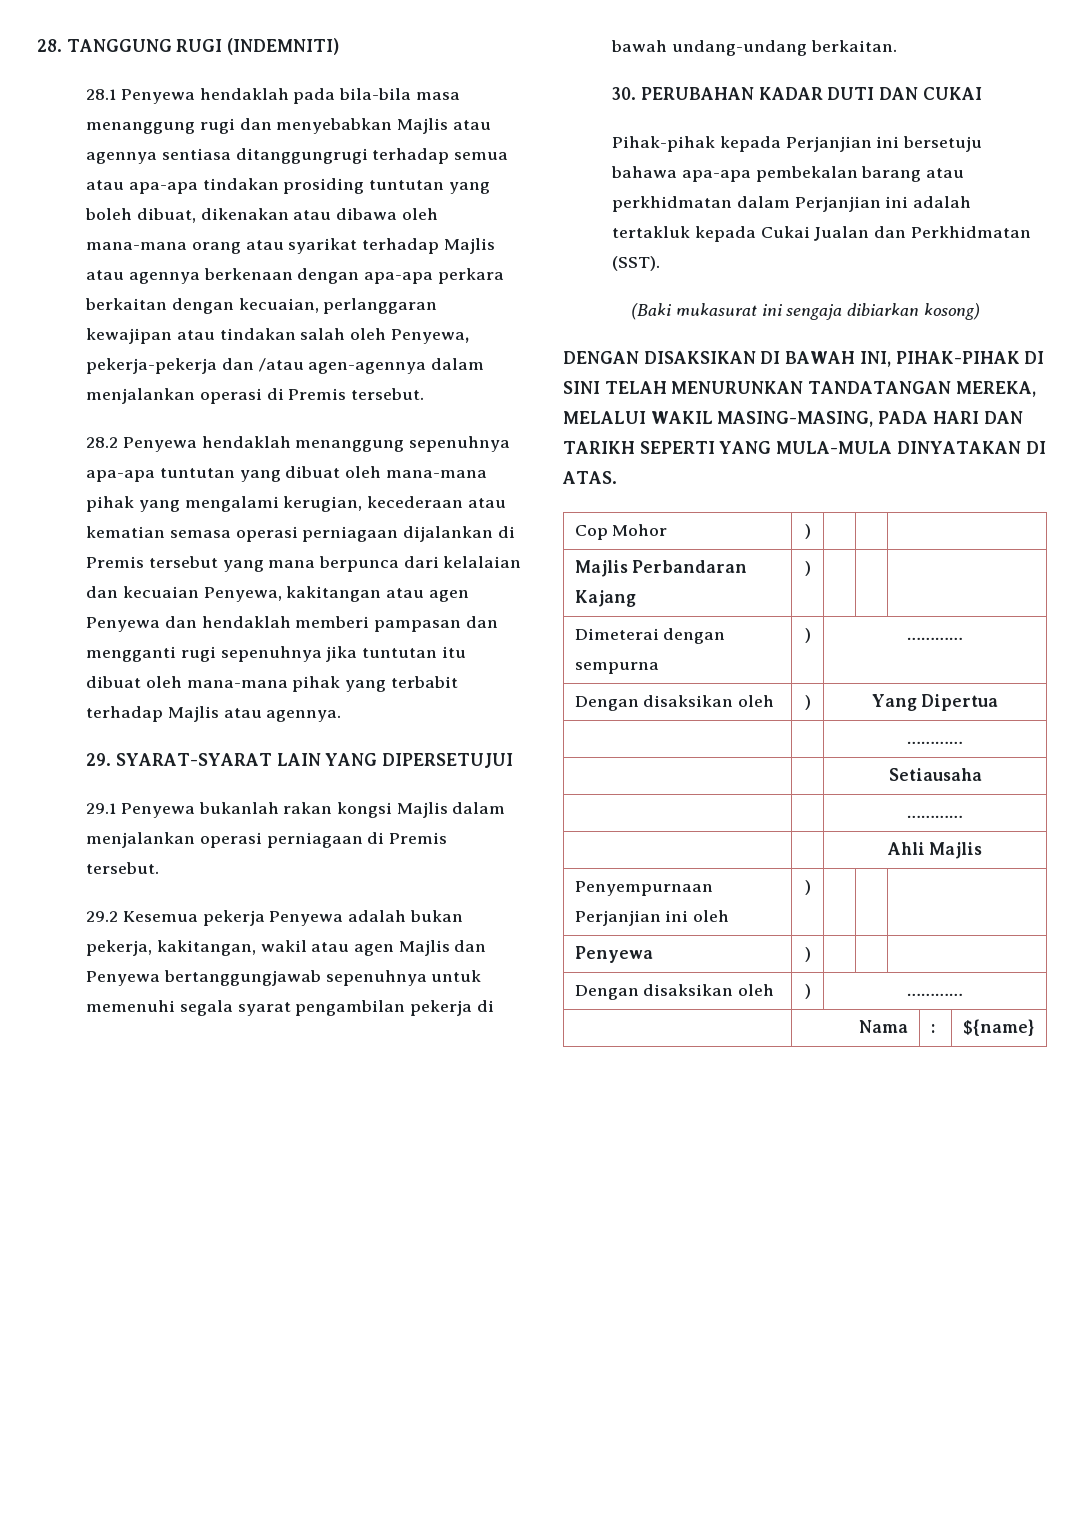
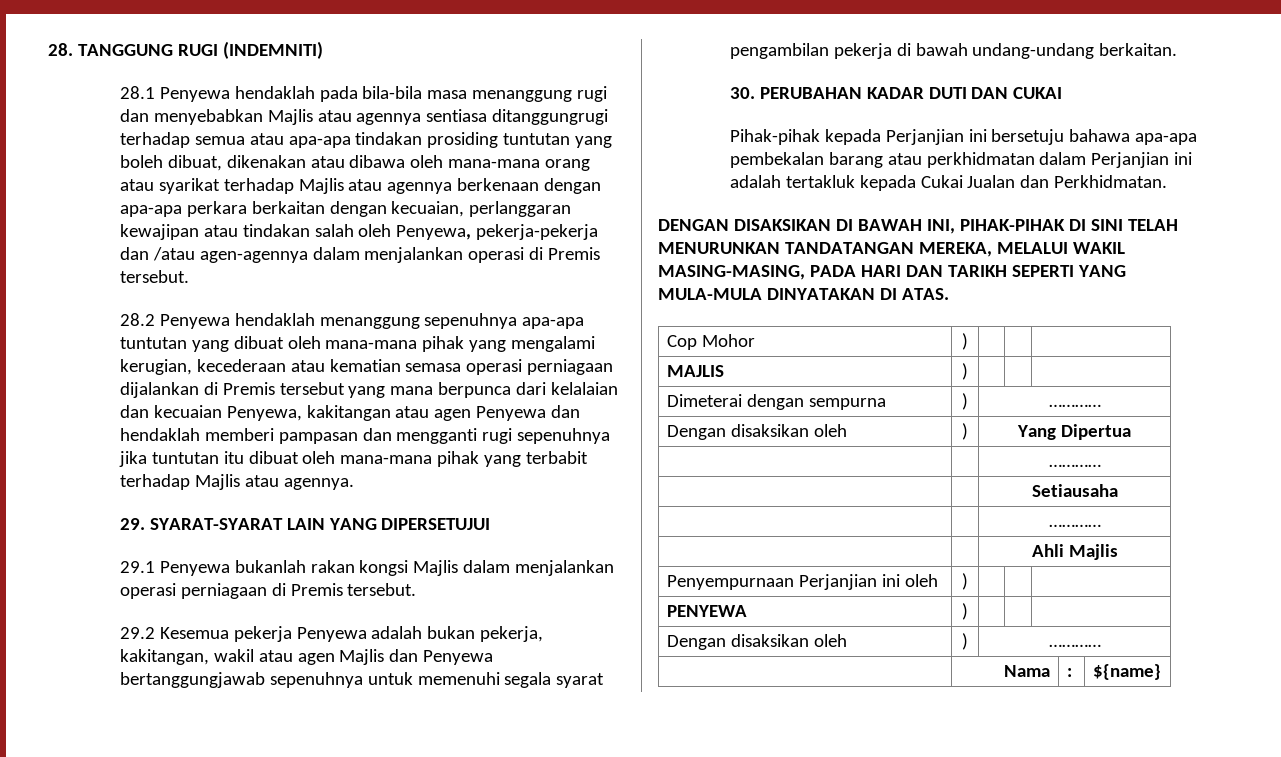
- Pihak-pihak kepada Perjanjian ini bersetuju bahawa apa-apa pembekalan barang atau perkhidmatan dalam Perjanjian ini adalah tertakluk kepada Cukai Jualan dan Perkhidmatan (SST).
- (Baki mukasurat ini sengaja dibiarkan kosong)
+ Pihak-pihak kepada Perjanjian ini bersetuju bahawa apa-apa pembekalan barang atau perkhidmatan dalam Perjanjian ini adalah tertakluk kepada Cukai Jualan dan Perkhidmatan.
- Majlis Perbandaran Kajang | ) | | |
+ MAJLIS | ) | | |
- Penyewa | ) | | |
+ PENYEWA | ) | | |

